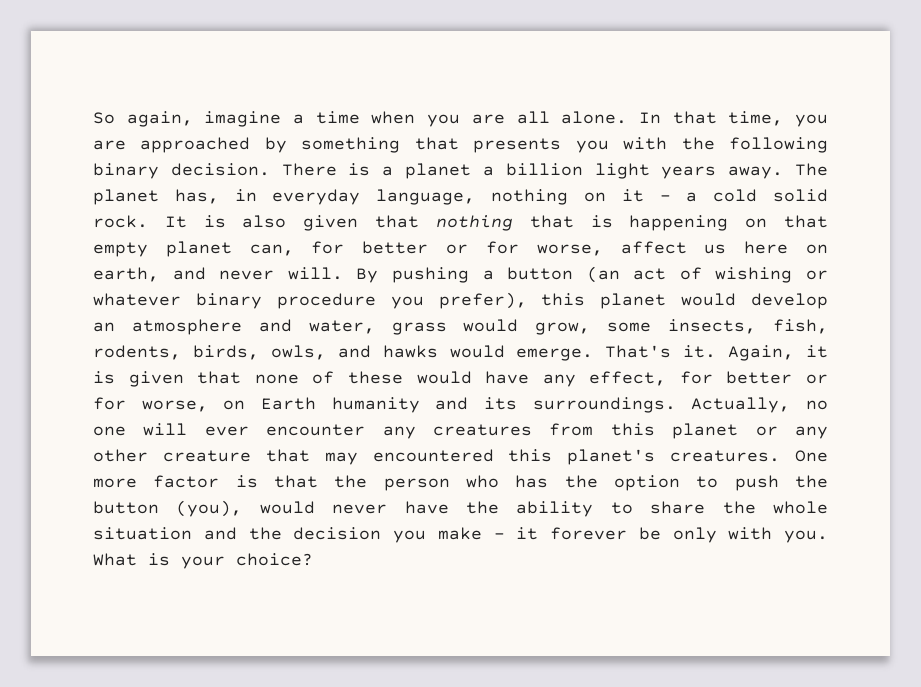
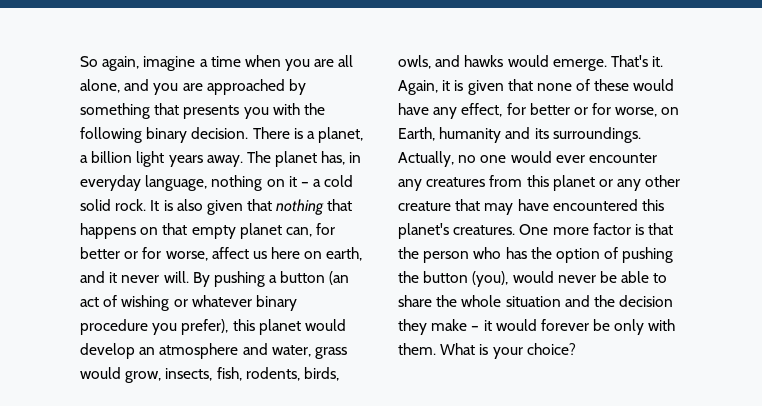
- So again, imagine a time when you are all alone. In that time, you are approached by something that presents you with the following binary decision.
+ So again, imagine a time when you are all alone, and you are approached by something that presents you with the following binary decision.
- There is a planet a billion light years away.
+ There is a planet, a billion light years away.
- It is also given that nothing that is happening on that empty planet can, for better or for worse, affect us here on earth, and never will.
+ It is also given that nothing that happens on that empty planet can, for better or for worse, affect us here on earth, and it never will.
- By pushing a button (an act of wishing or whatever binary procedure you prefer), this planet would develop an atmosphere and water, grass would grow, some insects, fish, rodents, birds, owls, and hawks would emerge.
+ By pushing a button (an act of wishing or whatever binary procedure you prefer), this planet would develop an atmosphere and water, grass would grow, insects, fish, rodents, birds, owls, and hawks would emerge.
- Again, it is given that none of these would have any effect, for better or for worse, on Earth humanity and its surroundings.
+ Again, it is given that none of these would have any effect, for better or for worse, on Earth, humanity and its surroundings.
- Actually, no one will ever encounter any creatures from this planet or any other creature that may encountered this planet's creatures.
+ Actually, no one would ever encounter any creatures from this planet or any other creature that may have encountered this planet's creatures.
- One more factor is that the person who has the option to push the button (you), would never have the ability to share the whole situation and the decision you make – it forever be only with you.
+ One more factor is that the person who has the option of pushing the button (you), would never be able to share the whole situation and the decision they make – it would forever be only with them.

